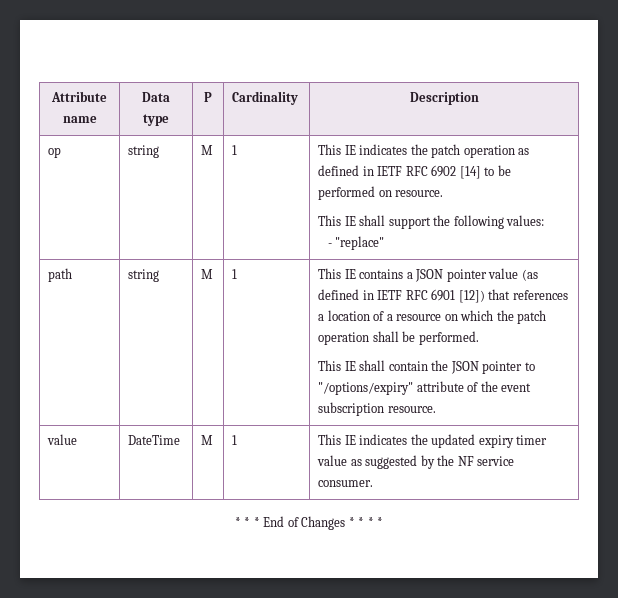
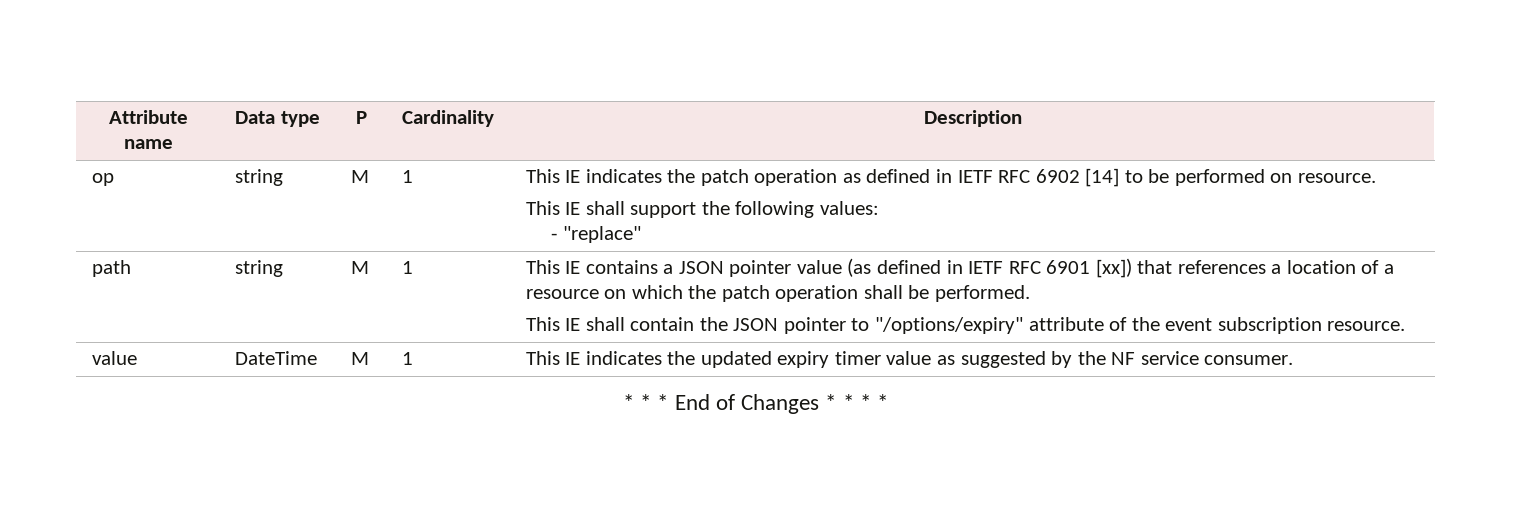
- This IE contains a JSON pointer value (as defined in IETF RFC 6901 [12]) that references a location of a resource on which the patch operation shall be performed.
+ This IE contains a JSON pointer value (as defined in IETF RFC 6901 [xx]) that references a location of a resource on which the patch operation shall be performed.

